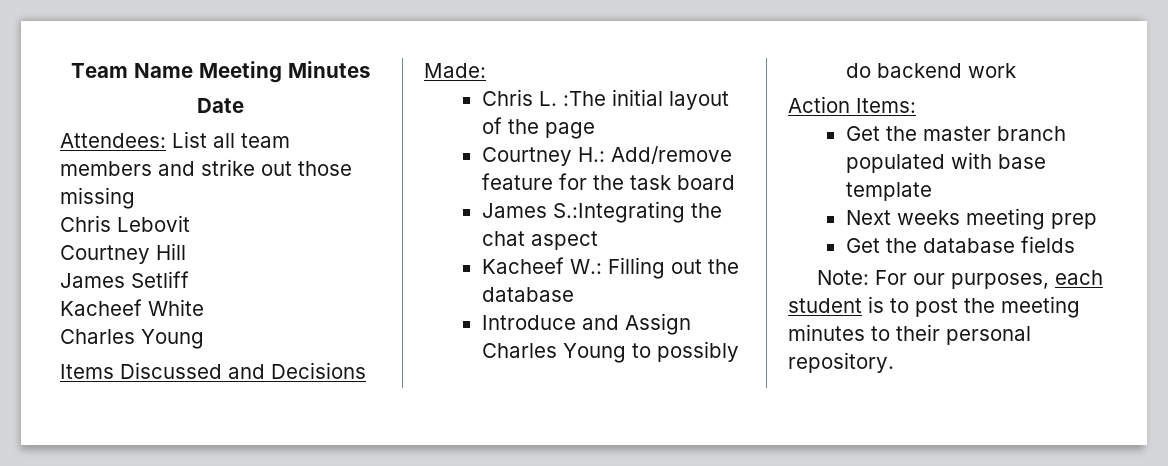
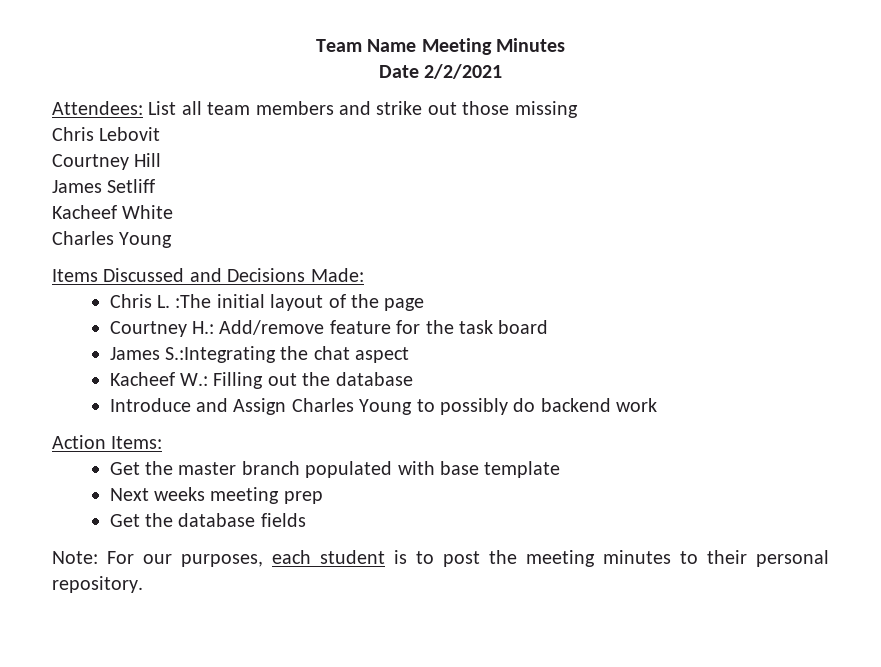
- Date
+ Date 2/2/2021

